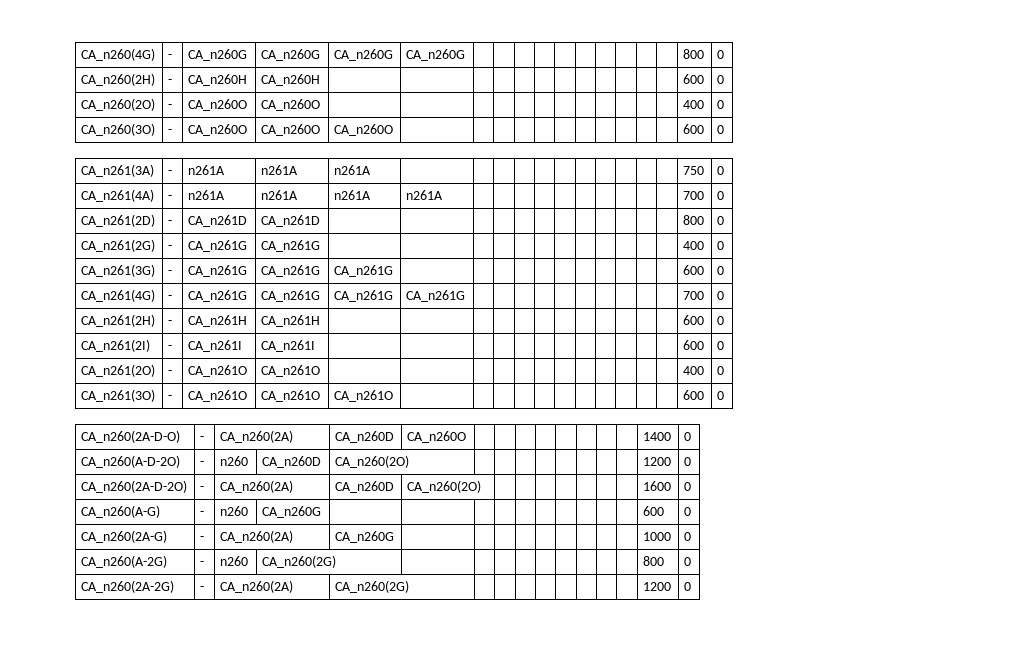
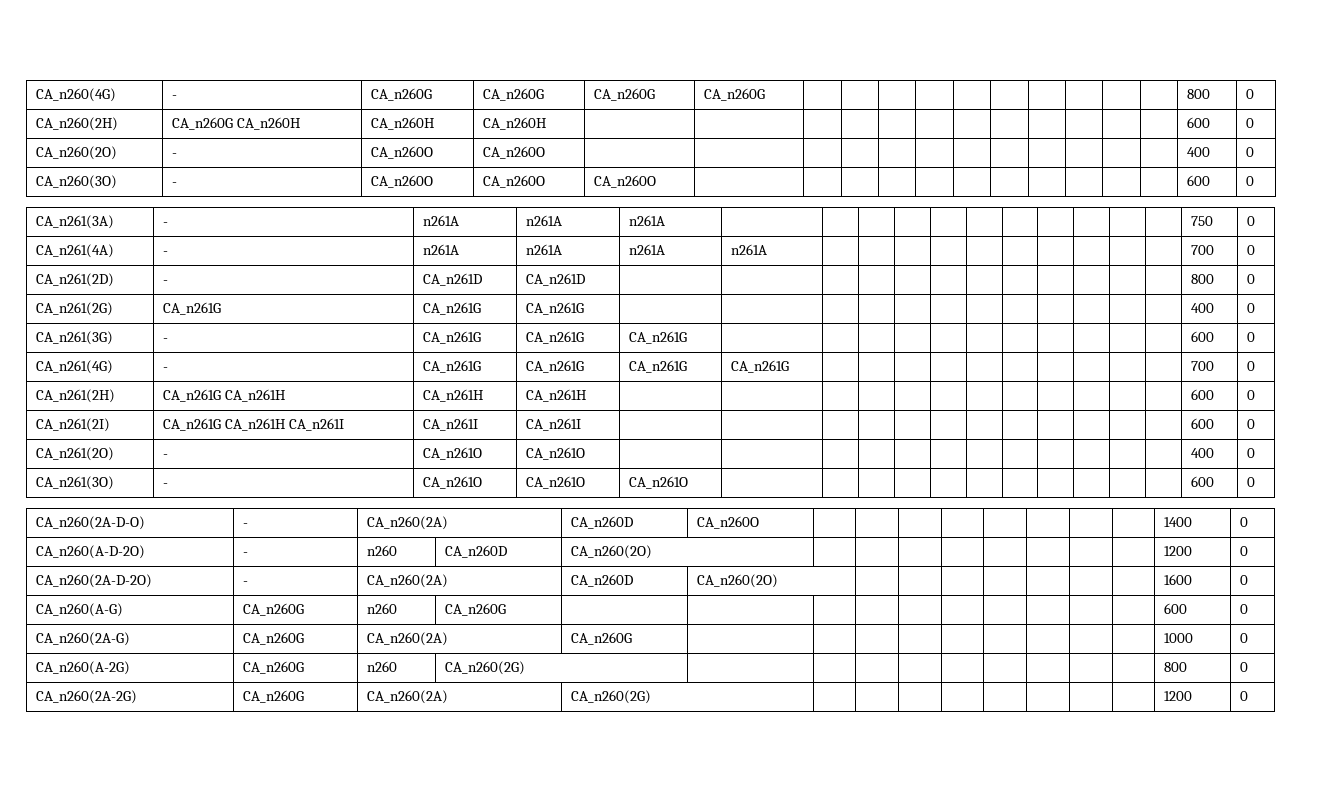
- CA_n260(2H) | - | CA_n260H | CA_n260H | | | | | | | | | | | | | 600 | 0
+ CA_n260(2H) | CA_n260G CA_n260H | CA_n260H | CA_n260H | | | | | | | | | | | | | 600 | 0
- CA_n261(2G) | - | CA_n261G | CA_n261G | | | | | | | | | | | | | 400 | 0
+ CA_n261(2G) | CA_n261G | CA_n261G | CA_n261G | | | | | | | | | | | | | 400 | 0
- CA_n261(2H) | - | CA_n261H | CA_n261H | | | | | | | | | | | | | 600 | 0
+ CA_n261(2H) | CA_n261G CA_n261H | CA_n261H | CA_n261H | | | | | | | | | | | | | 600 | 0
- CA_n261(2I) | - | CA_n261I | CA_n261I | | | | | | | | | | | | | 600 | 0
+ CA_n261(2I) | CA_n261G CA_n261H CA_n261I | CA_n261I | CA_n261I | | | | | | | | | | | | | 600 | 0
- CA_n260(A-G) | - | n260 | CA_n260G | | | | | | | | | | | 600 | 0
+ CA_n260(A-G) | CA_n260G | n260 | CA_n260G | | | | | | | | | | | 600 | 0
- CA_n260(2A-G) | - | CA_n260(2A) | CA_n260G | | | | | | | | | | 1000 | 0
+ CA_n260(2A-G) | CA_n260G | CA_n260(2A) | CA_n260G | | | | | | | | | | 1000 | 0
- CA_n260(A-2G) | - | n260 | CA_n260(2G) | | | | | | | | | | 800 | 0
+ CA_n260(A-2G) | CA_n260G | n260 | CA_n260(2G) | | | | | | | | | | 800 | 0
- CA_n260(2A-2G) | - | CA_n260(2A) | CA_n260(2G) | | | | | | | | | 1200 | 0
+ CA_n260(2A-2G) | CA_n260G | CA_n260(2A) | CA_n260(2G) | | | | | | | | | 1200 | 0

